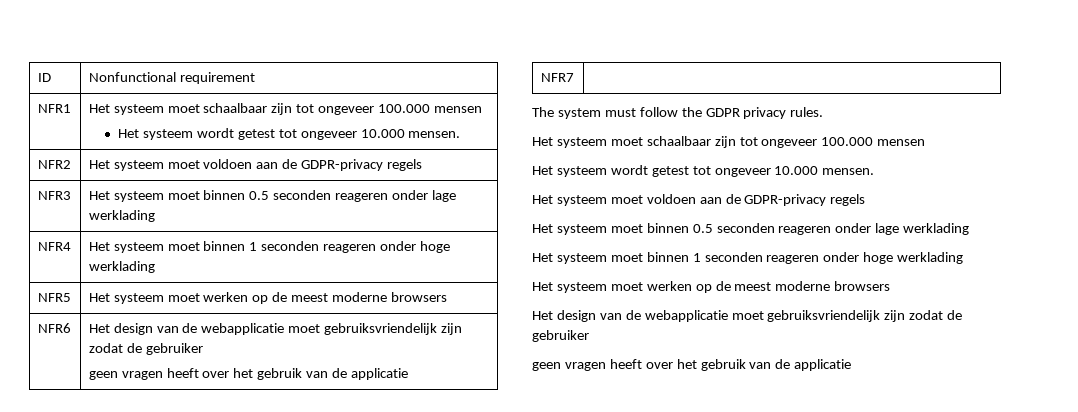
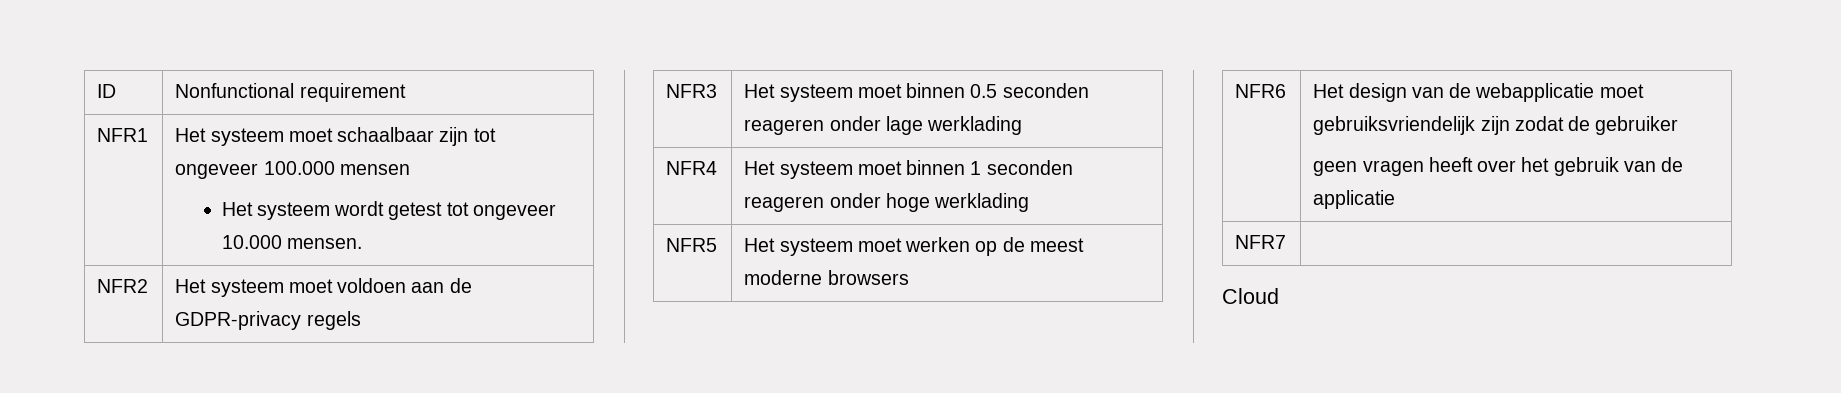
- The system must follow the GDPR privacy rules.
- Het systeem moet schaalbaar zijn tot ongeveer 100.000 mensen
- Het systeem wordt getest tot ongeveer 10.000 mensen.
- Het systeem moet voldoen aan de GDPR-privacy regels
- Het systeem moet binnen 0.5 seconden reageren onder lage werklading
- Het systeem moet binnen 1 seconden reageren onder hoge werklading
- Het systeem moet werken op de meest moderne browsers
- Het design van de webapplicatie moet gebruiksvriendelijk zijn zodat de gebruiker
- geen vragen heeft over het gebruik van de applicatie
+ Cloud

